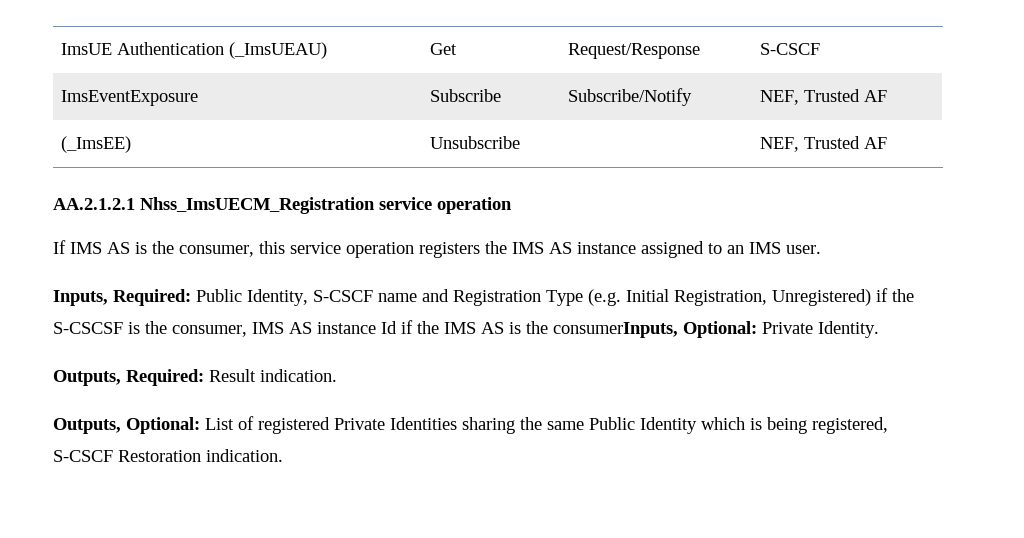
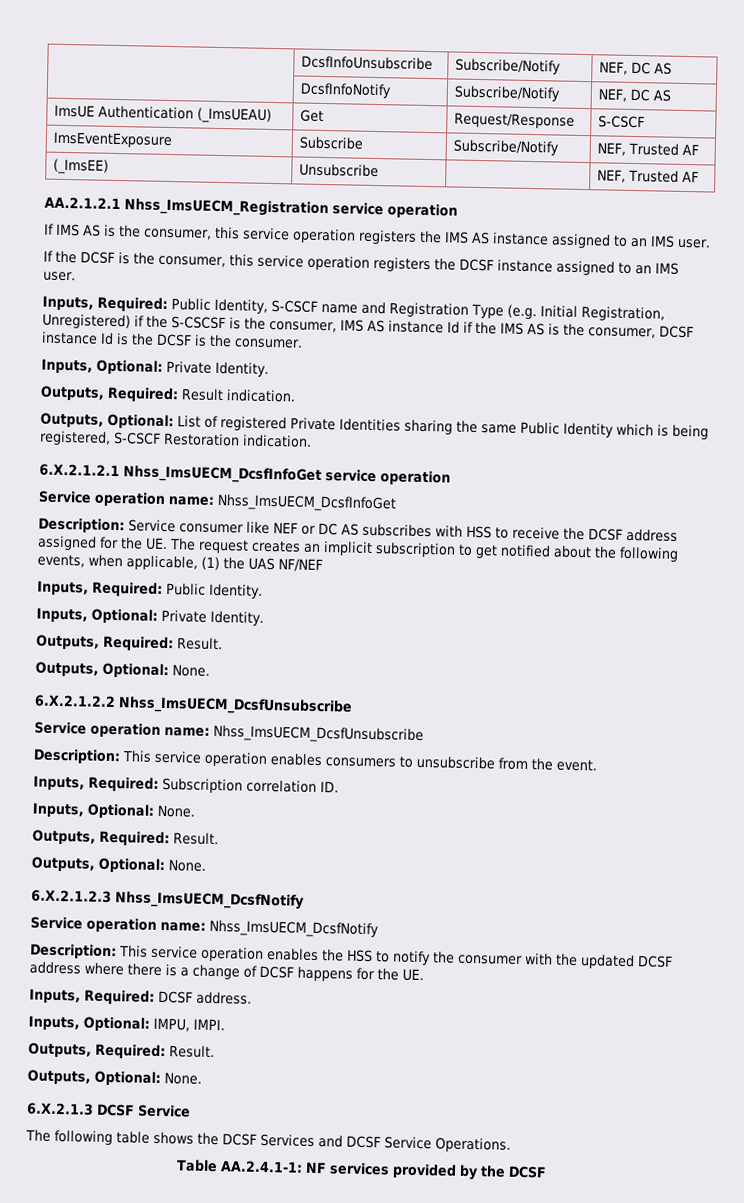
+ | DcsfInfoUnsubscribe | Subscribe/Notify | NEF, DC AS
+ | DcsfInfoNotify | Subscribe/Notify | NEF, DC AS
+ If the DCSF is the consumer, this service operation registers the DCSF instance assigned to an IMS user.
- Inputs, Required: Public Identity, S-CSCF name and Registration Type (e.g. Initial Registration, Unregistered) if the S-CSCSF is the consumer, IMS AS instance Id if the IMS AS is the consumerInputs, Optional: Private Identity.
+ Inputs, Required: Public Identity, S-CSCF name and Registration Type (e.g. Initial Registration, Unregistered) if the S-CSCSF is the consumer, IMS AS instance Id if the IMS AS is the consumer, DCSF instance Id is the DCSF is the consumer.
+ Inputs, Optional: Private Identity.
+ 6.X.2.1.2.1 Nhss_ImsUECM_DcsfInfoGet service operation
+ Service operation name: Nhss_ImsUECM_DcsfInfoGet
+ Description: Service consumer like NEF or DC AS subscribes with HSS to receive the DCSF address assigned for the UE. The request creates an implicit subscription to get notified about the following events, when applicable, (1) the UAS NF/NEF
+ Inputs, Required: Public Identity.
+ Inputs, Optional: Private Identity.
+ Outputs, Required: Result.
+ Outputs, Optional: None.
+ 6.X.2.1.2.2 Nhss_ImsUECM_DcsfUnsubscribe
+ Service operation name: Nhss_ImsUECM_DcsfUnsubscribe
+ Description: This service operation enables consumers to unsubscribe from the event.
+ Inputs, Required: Subscription correlation ID.
+ Inputs, Optional: None.
+ Outputs, Required: Result.
+ Outputs, Optional: None.
+ 6.X.2.1.2.3 Nhss_ImsUECM_DcsfNotify
+ Service operation name: Nhss_ImsUECM_DcsfNotify
+ Description: This service operation enables the HSS to notify the consumer with the updated DCSF address where there is a change of DCSF happens for the UE.
+ Inputs, Required: DCSF address.
+ Inputs, Optional: IMPU, IMPI.
+ Outputs, Required: Result.
+ Outputs, Optional: None.
+ 6.X.2.1.3 DCSF Service
+ The following table shows the DCSF Services and DCSF Service Operations.
+ Table AA.2.4.1-1: NF services provided by the DCSF

